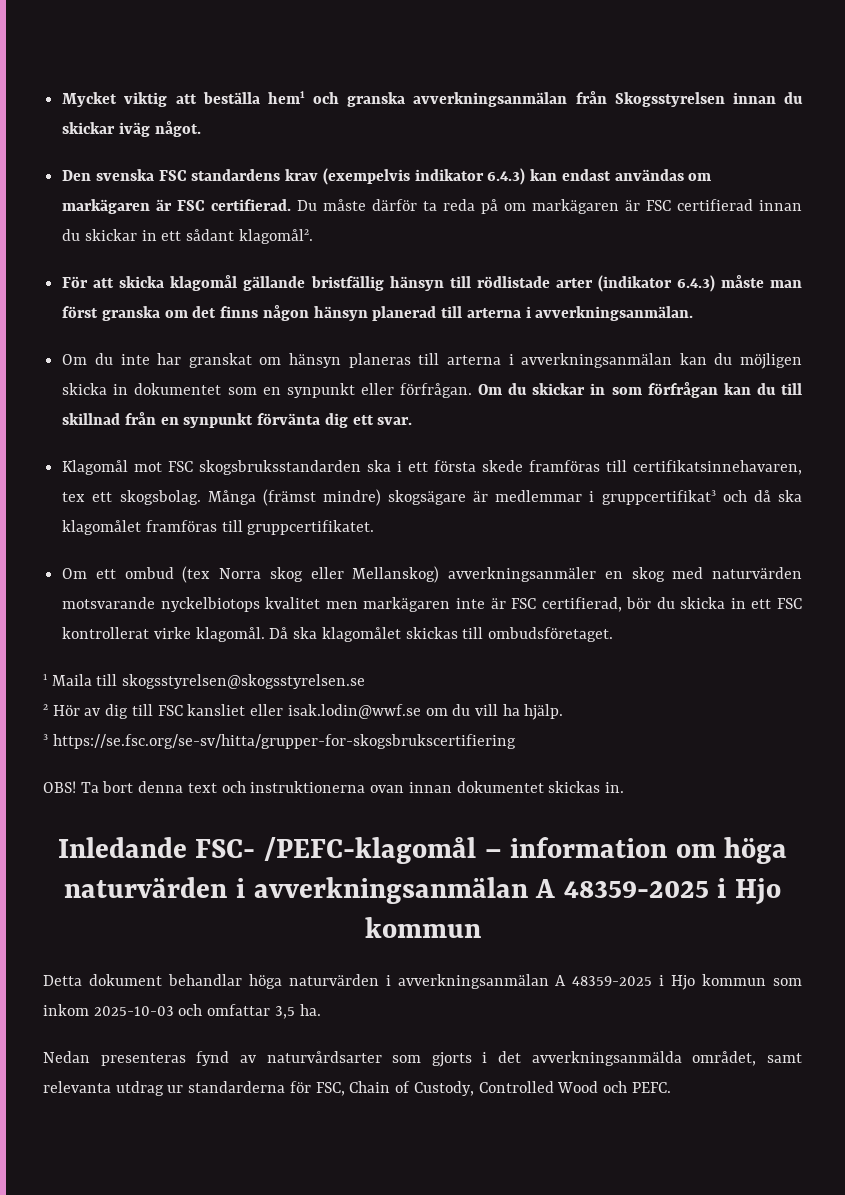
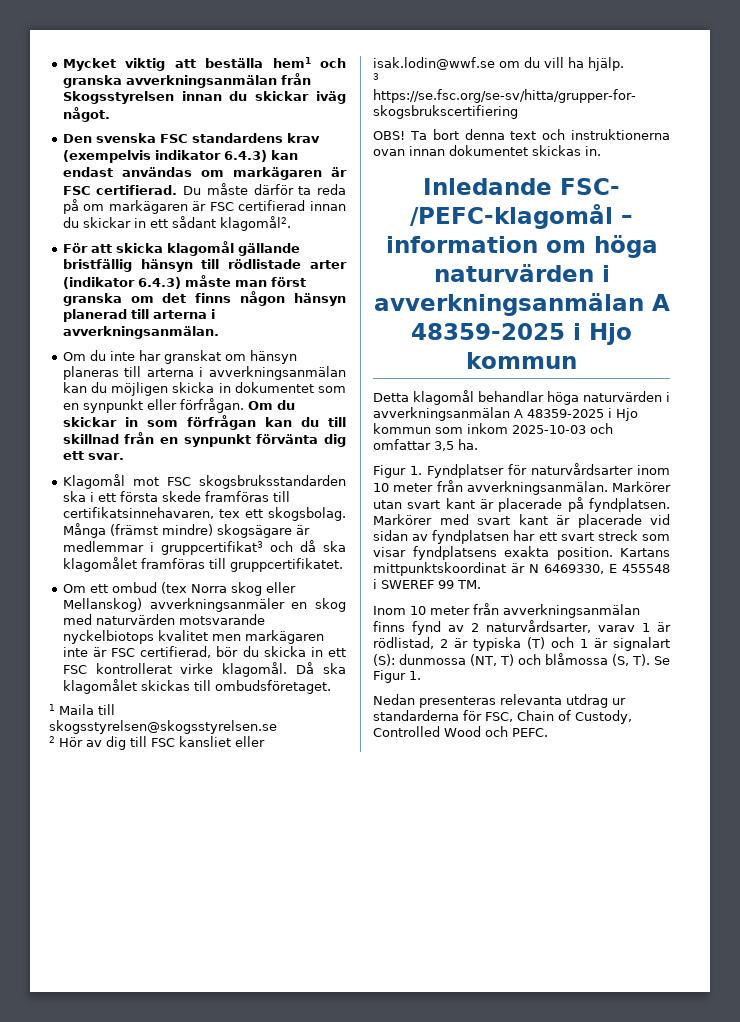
- Detta dokument behandlar höga naturvärden i avverkningsanmälan A 48359-2025 i Hjo kommun som inkom 2025-10-03 och omfattar 3,5 ha.
+ Detta klagomål behandlar höga naturvärden i avverkningsanmälan A 48359-2025 i Hjo kommun som inkom 2025-10-03 och omfattar 3,5 ha.
- Nedan presenteras fynd av naturvårdsarter som gjorts i det avverkningsanmälda området, samt relevanta utdrag ur standarderna för FSC, Chain of Custody, Controlled Wood och PEFC.
+ Figur 1. Fyndplatser för naturvårdsarter inom 10 meter från avverkningsanmälan. Markörer utan svart kant är placerade på fyndplatsen. Markörer med svart kant är placerade vid sidan av fyndplatsen har ett svart streck som visar fyndplatsens exakta position. Kartans mittpunktskoordinat är N 6469330, E 455548 i SWEREF 99 TM.
+ Inom 10 meter från avverkningsanmälan finns fynd av 2 naturvårdsarter, varav 1 är rödlistad, 2 är typiska (T) och 1 är signalart (S): dunmossa (NT, T) och blåmossa (S, T). Se Figur 1.
+ Nedan presenteras relevanta utdrag ur standarderna för FSC, Chain of Custody, Controlled Wood och PEFC.

